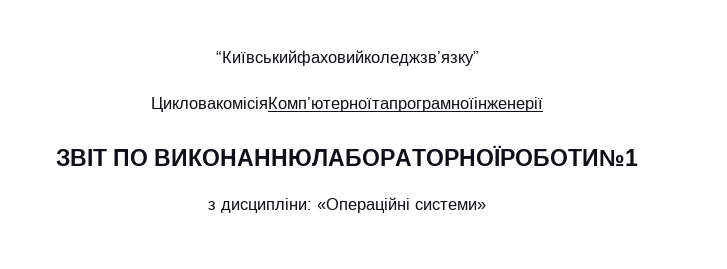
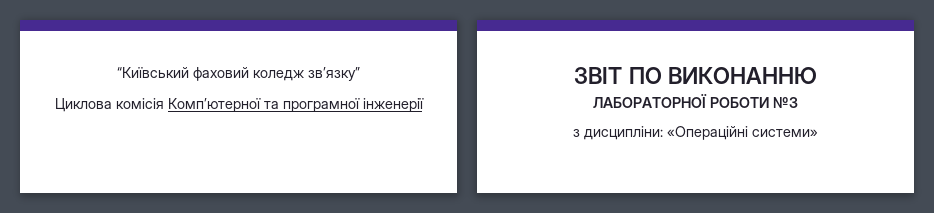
- “Київськийфаховийколеджзв’язку”
- ЦикловакомісіяКомп’ютерноїтапрограмноїінженерії
- ЗВІТ ПО ВИКОНАННЮЛАБОРАТОРНОЇРОБОТИ№1
+ “Київський фаховий коледж зв’язку”
+ Циклова комісія Комп’ютерної та програмної інженерії
+ ЗВІТ ПО ВИКОНАННЮ
+ ЛАБОРАТОРНОЇ РОБОТИ №3

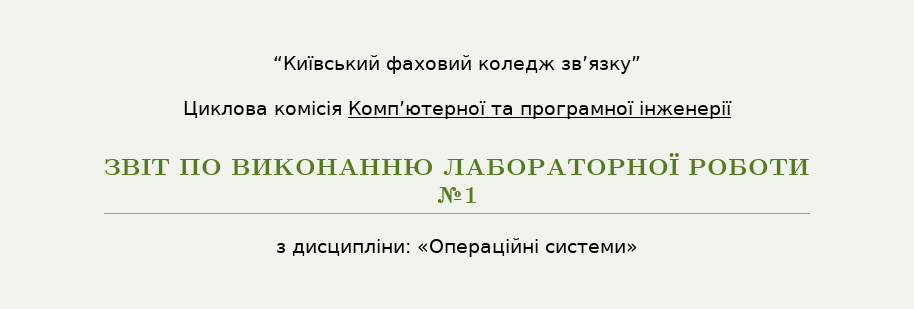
- ЗВІТ ПО ВИКОНАННЮ
- ЛАБОРАТОРНОЇ РОБОТИ №3
+ ЗВІТ ПО ВИКОНАННЮ ЛАБОРАТОРНОЇ РОБОТИ №1

